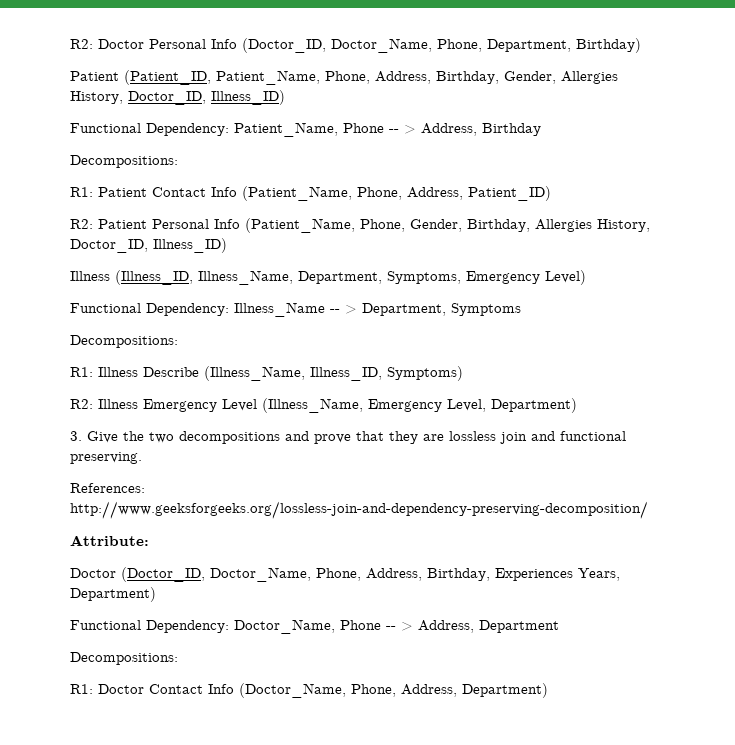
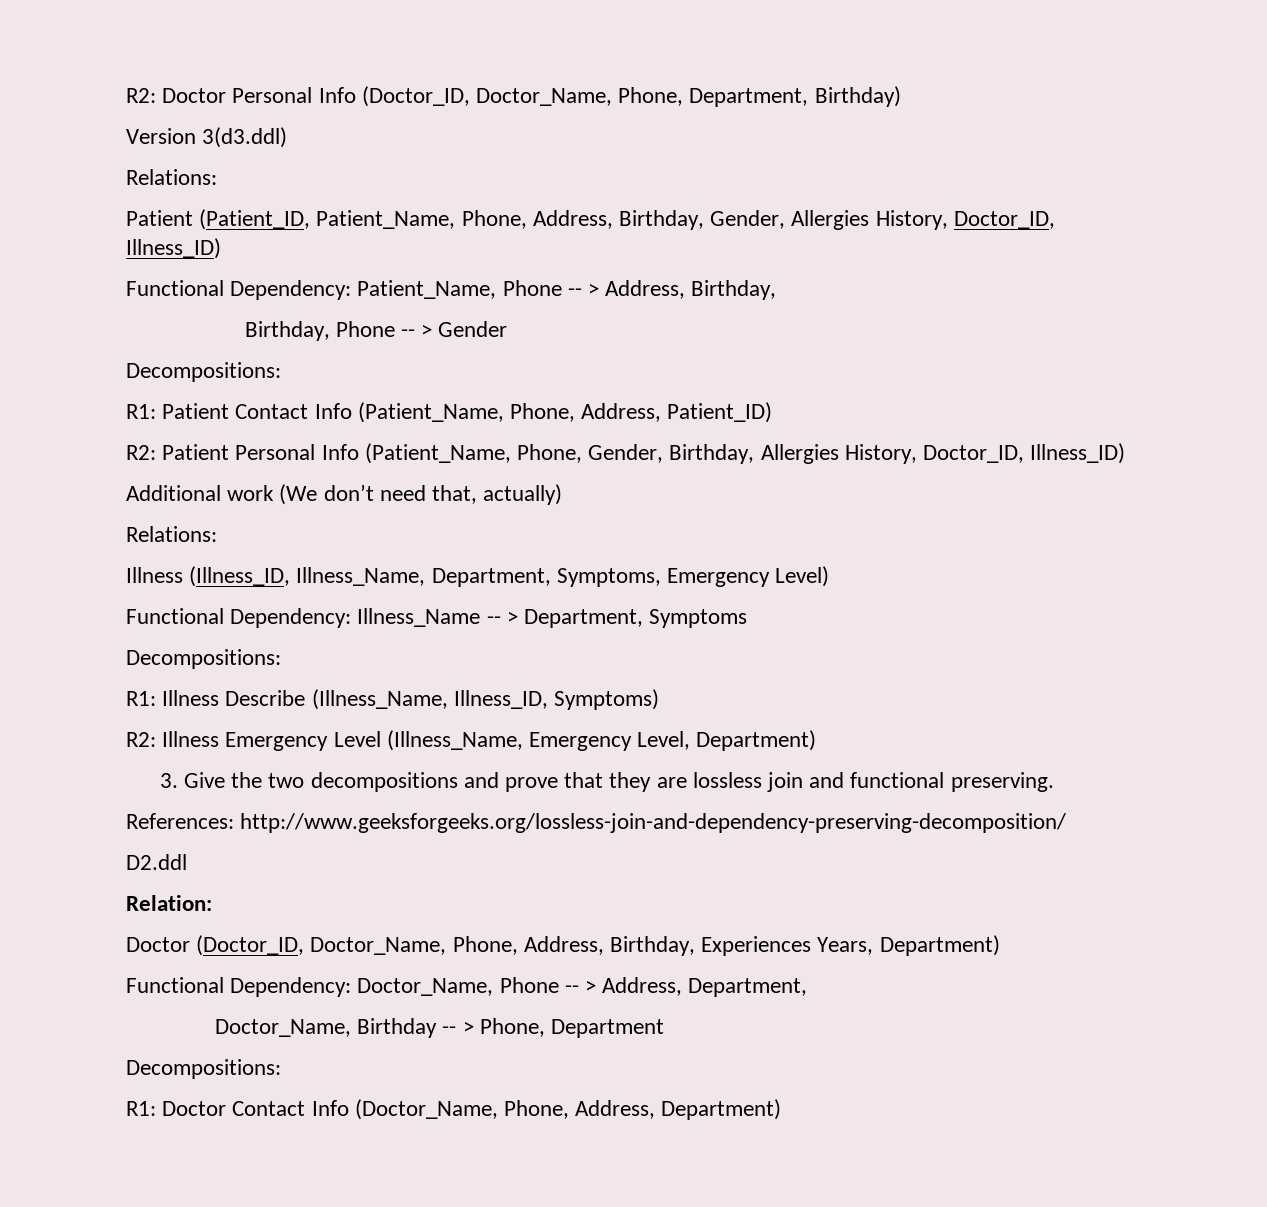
+ Version 3(d3.ddl)
+ Relations:
- Functional Dependency: Patient_Name, Phone -- > Address, Birthday
+ Functional Dependency: Patient_Name, Phone -- > Address, Birthday,
+ Birthday, Phone -- > Gender
+ Additional work (We don’t need that, actually)
+ Relations:
- Attribute:
+ D2.ddl
+ Relation:
- Functional Dependency: Doctor_Name, Phone -- > Address, Department
+ Functional Dependency: Doctor_Name, Phone -- > Address, Department,
+ Doctor_Name, Birthday -- > Phone, Department

